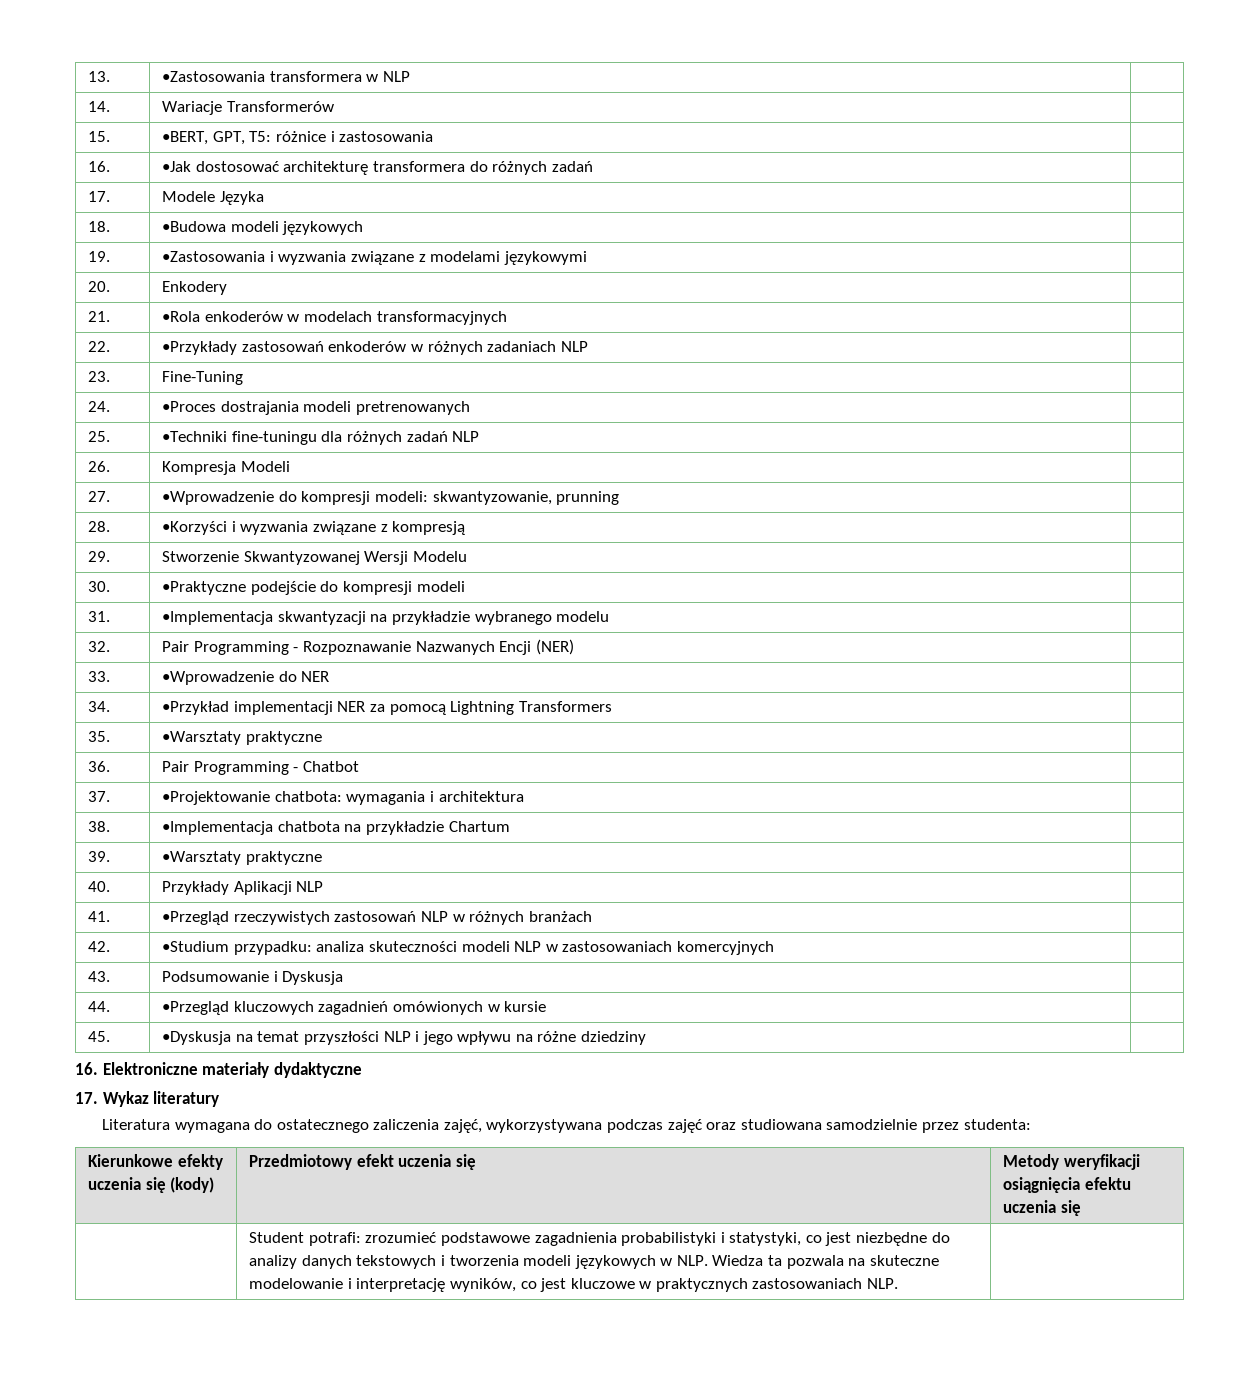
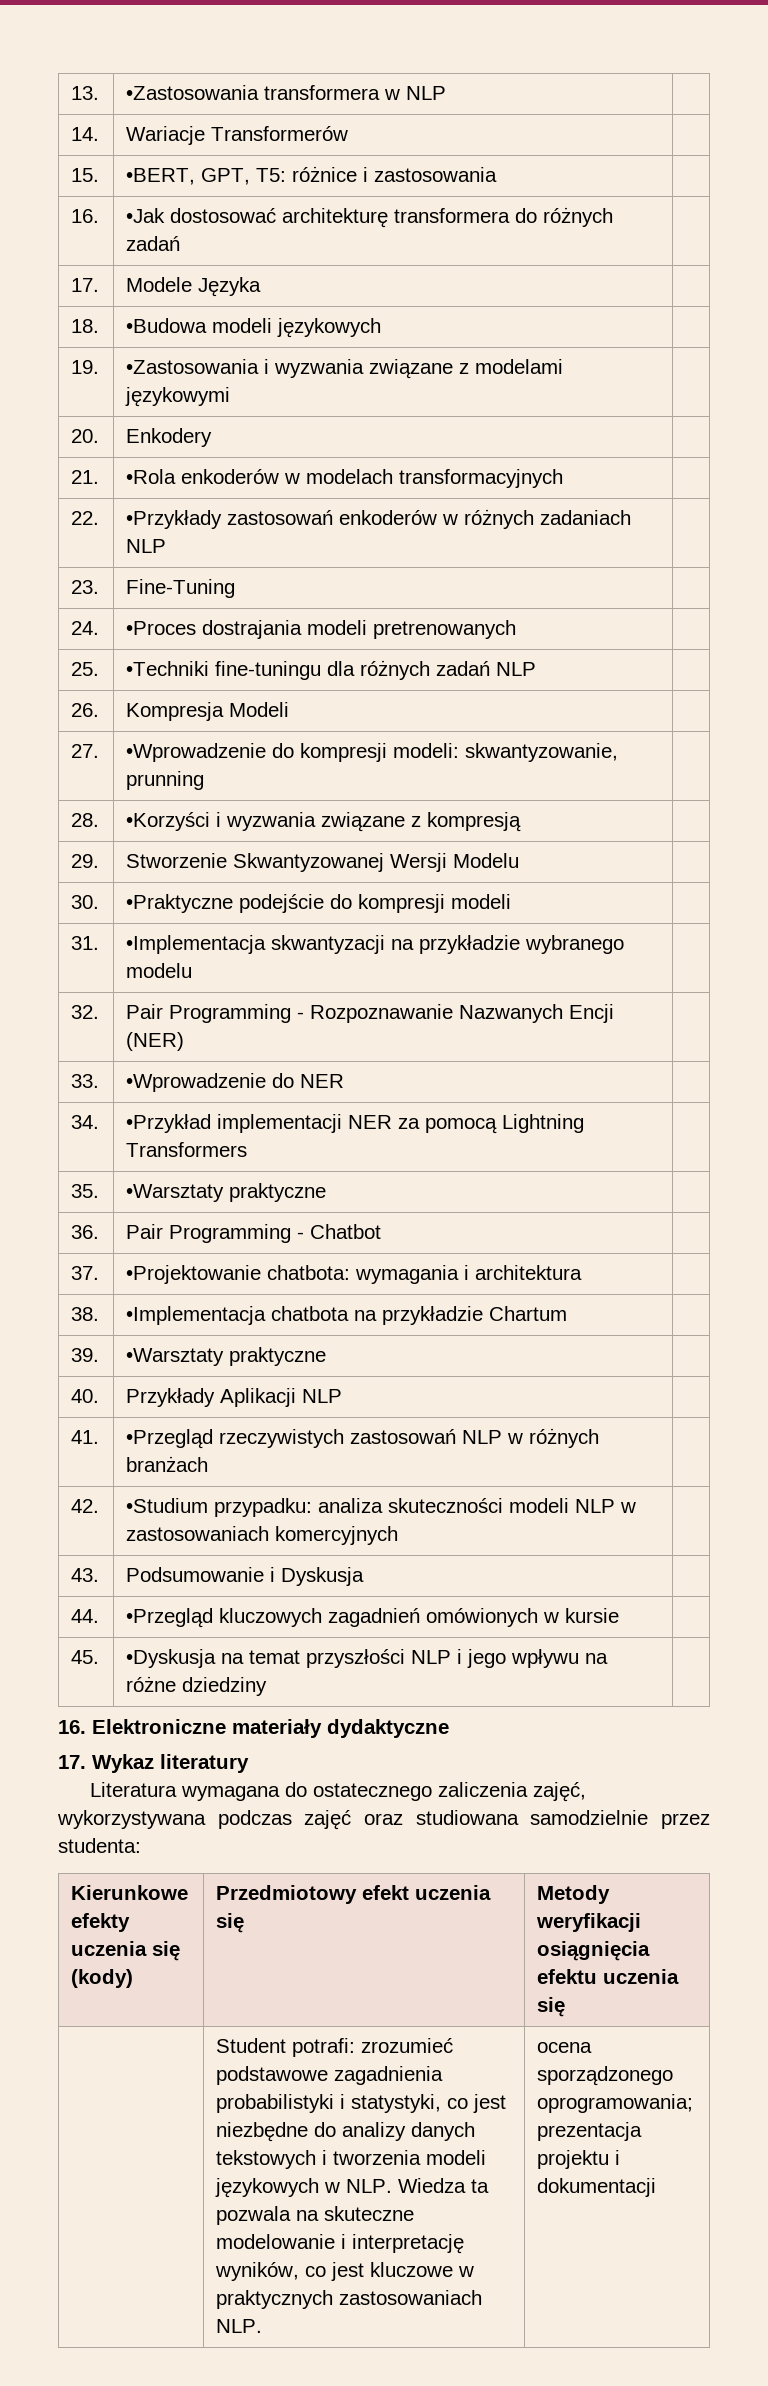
+ ocena sporządzonego oprogramowania; prezentacja projektu i dokumentacji

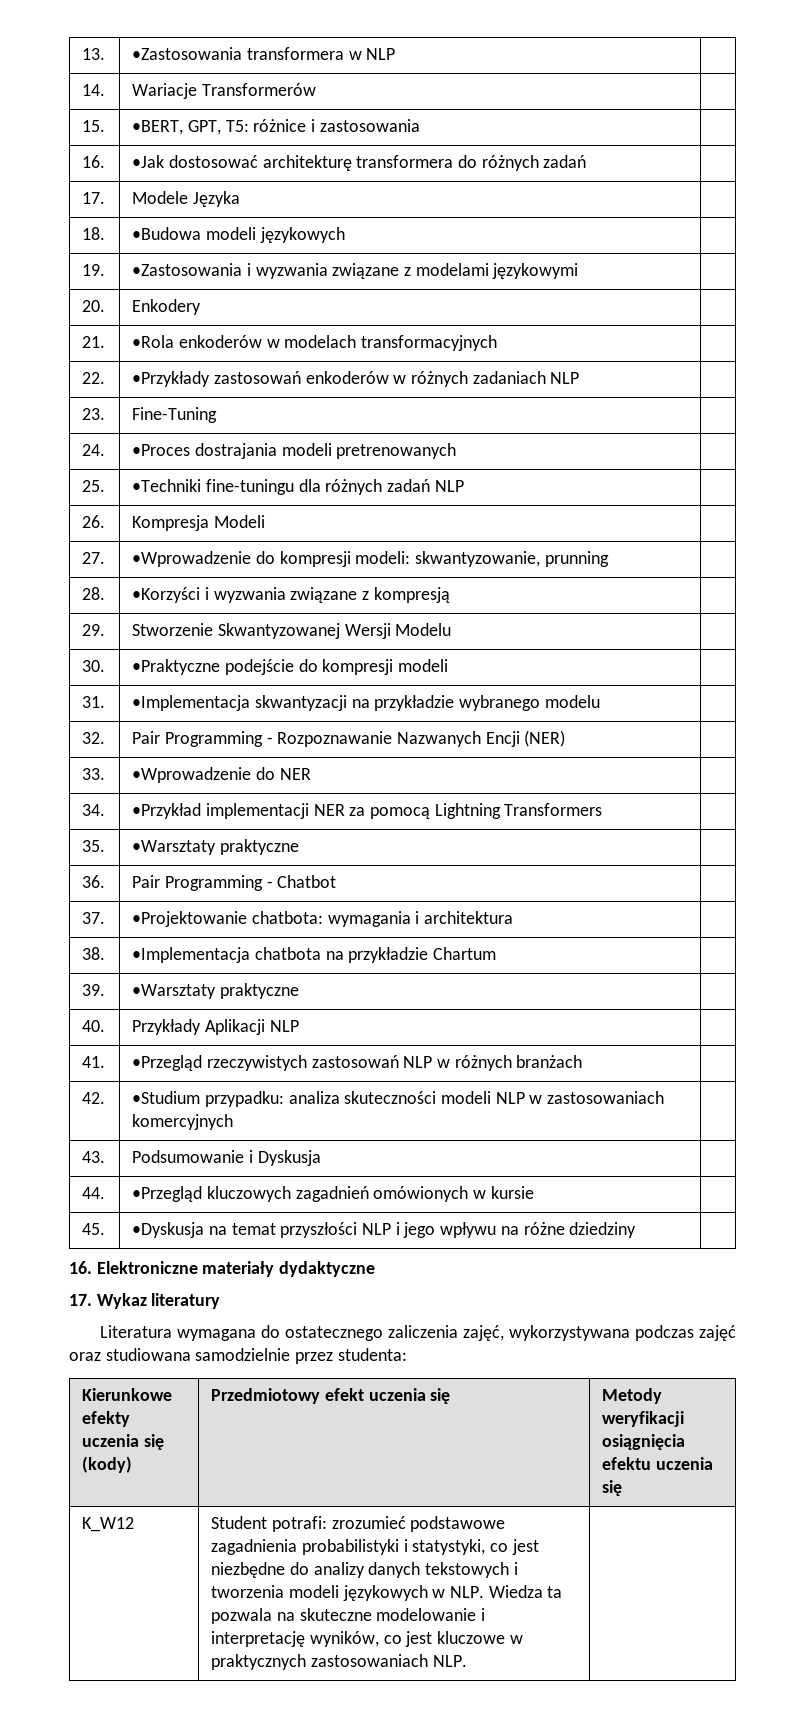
+ K_W12
- ocena sporządzonego oprogramowania; prezentacja projektu i dokumentacji

